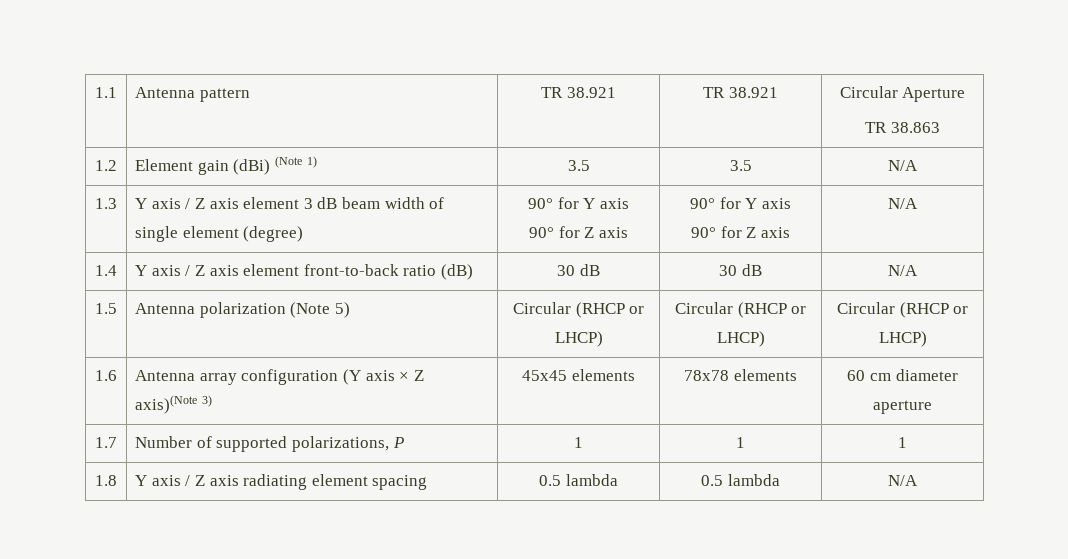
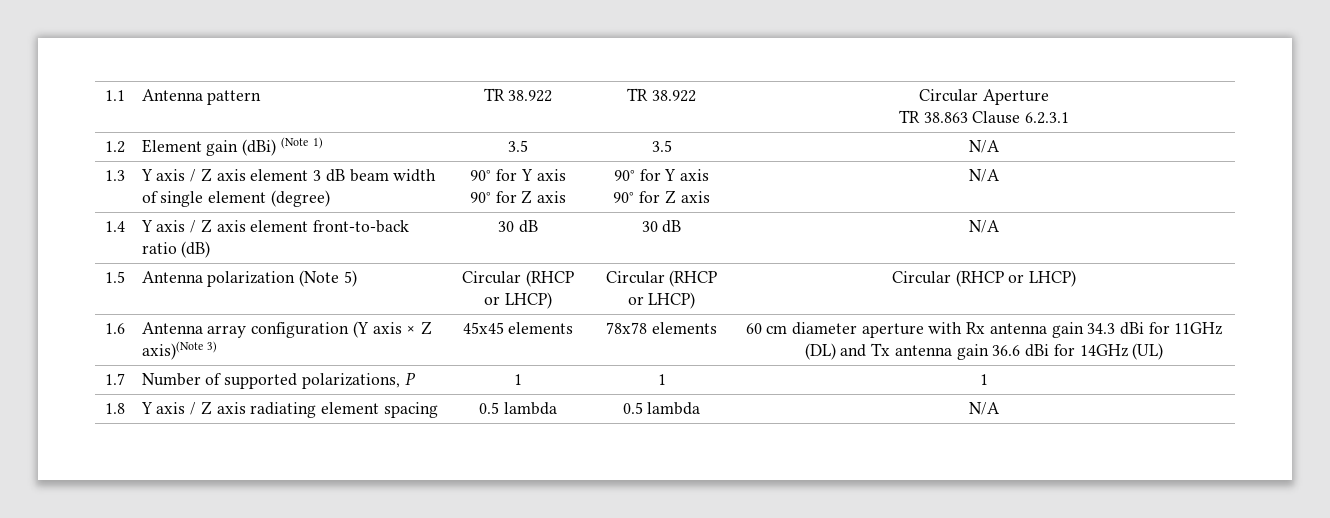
- 1.1 | Antenna pattern | TR 38.921 | TR 38.921 | Circular Aperture
- TR 38.863
+ 1.1 | Antenna pattern | TR 38.922 | TR 38.922 | Circular Aperture
+ TR 38.863 Clause 6.2.3.1
- 1.6 | Antenna array configuration (Y axis × Z axis)(Note 3) | 45x45 elements | 78x78 elements | 60 cm diameter aperture
+ 1.6 | Antenna array configuration (Y axis × Z axis)(Note 3) | 45x45 elements | 78x78 elements | 60 cm diameter aperture with Rx antenna gain 34.3 dBi for 11GHz (DL) and Tx antenna gain 36.6 dBi for 14GHz (UL)

